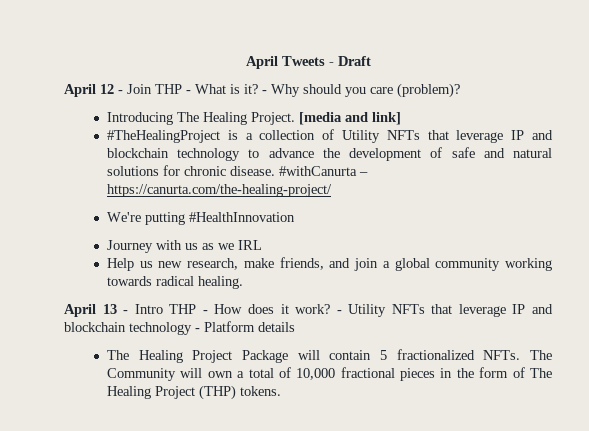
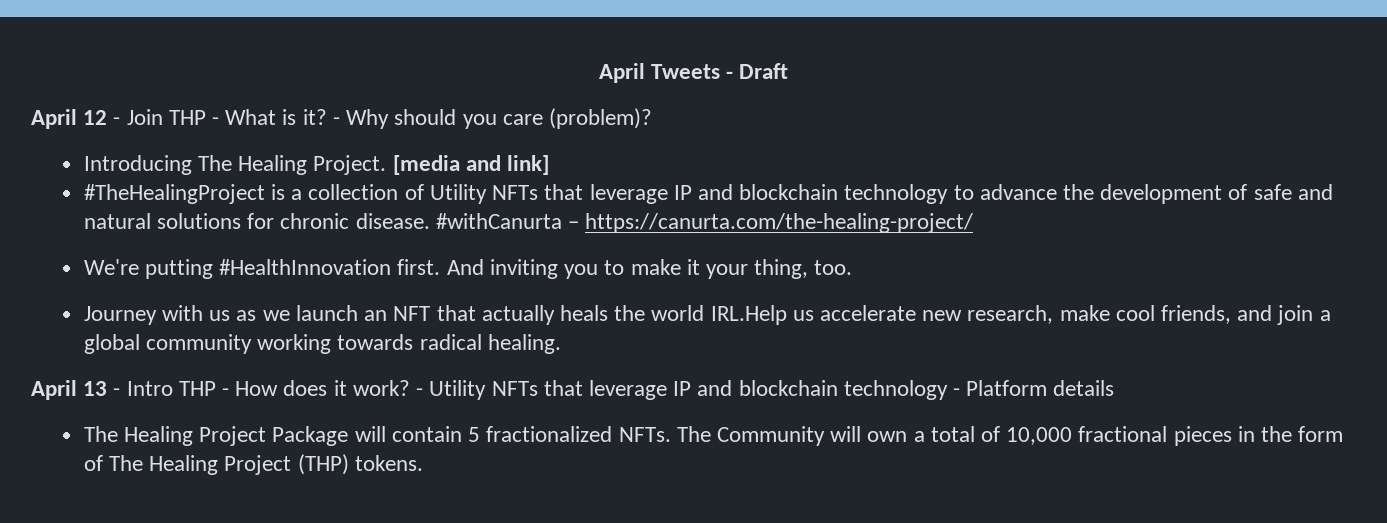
- We're putting #HealthInnovation
+ We're putting #HealthInnovation first. And inviting you to make it your thing, too.
- Journey with us as we IRL
- Help us new research, make friends, and join a global community working towards radical healing.
+ Journey with us as we launch an NFT that actually heals the world IRL.Help us accelerate new research, make cool friends, and join a global community working towards radical healing.

